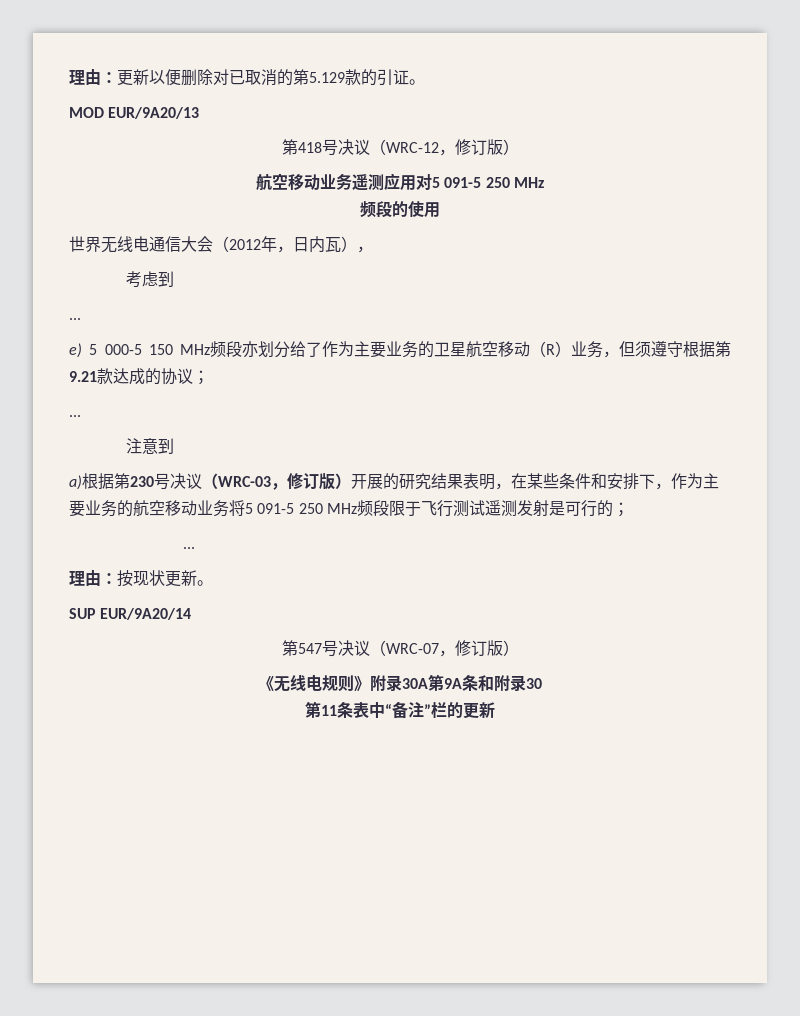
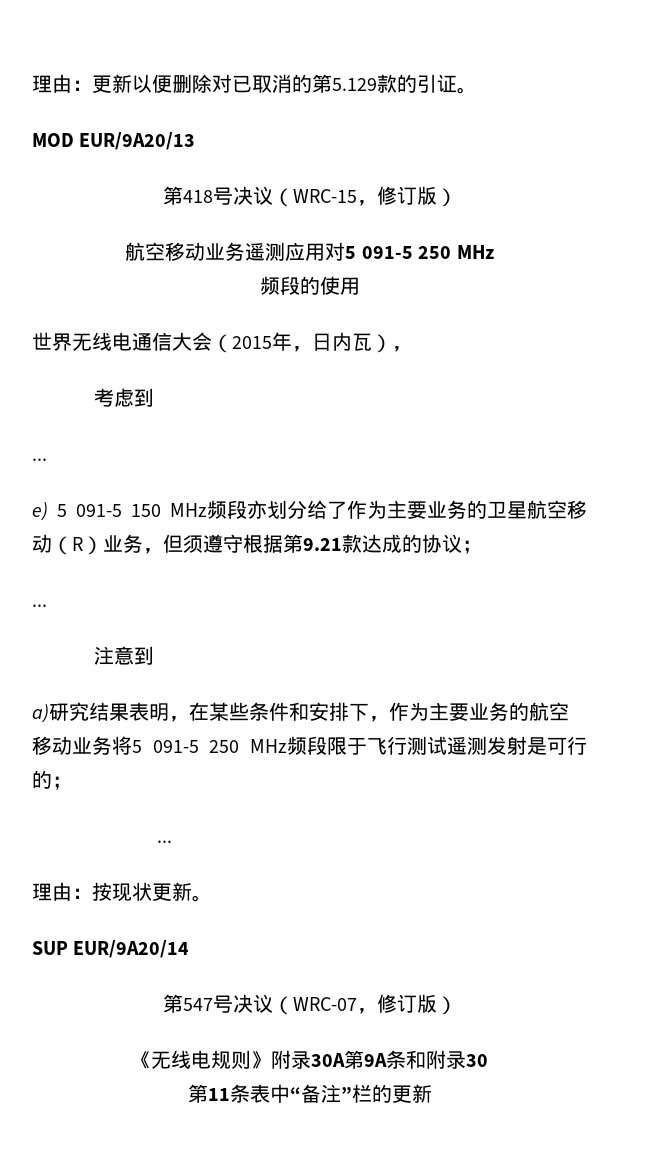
- 第418号决议（WRC-12，修订版）
+ 第418号决议（WRC-15，修订版）
- 世界无线电通信大会（2012年，日内瓦），
+ 世界无线电通信大会（2015年，日内瓦），
- e) 5 000-5 150 MHz频段亦划分给了作为主要业务的卫星航空移动（R）业务，但须遵守根据第9.21款达成的协议；
+ e) 5 091-5 150 MHz频段亦划分给了作为主要业务的卫星航空移动（R）业务，但须遵守根据第9.21款达成的协议；
- a)根据第230号决议（WRC-03，修订版）开展的研究结果表明，在某些条件和安排下，作为主要业务的航空移动业务将5 091-5 250 MHz频段限于飞行测试遥测发射是可行的；
+ a)研究结果表明，在某些条件和安排下，作为主要业务的航空移动业务将5 091-5 250 MHz频段限于飞行测试遥测发射是可行的；

